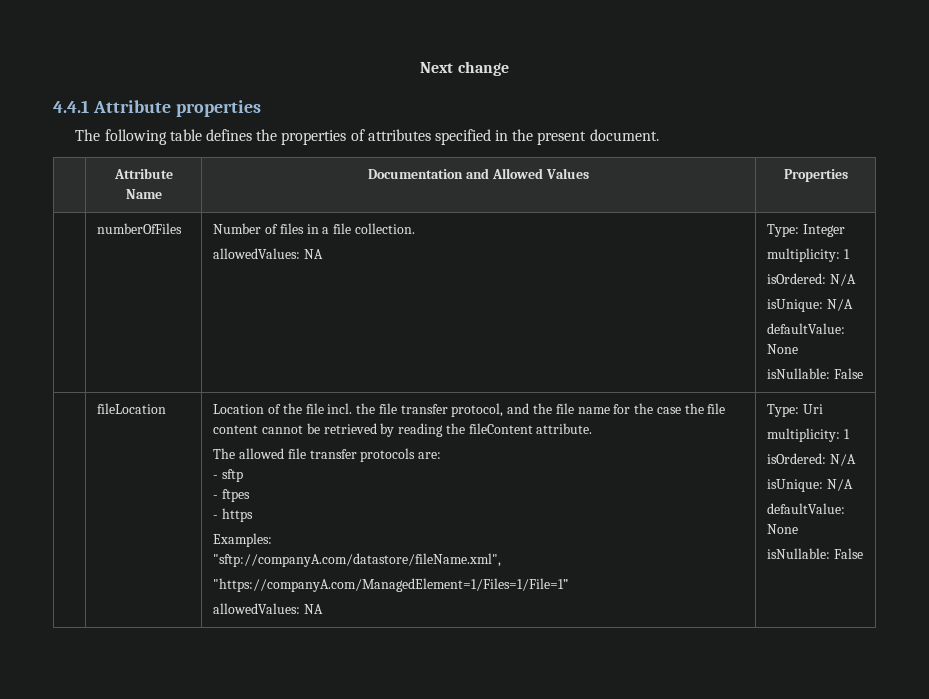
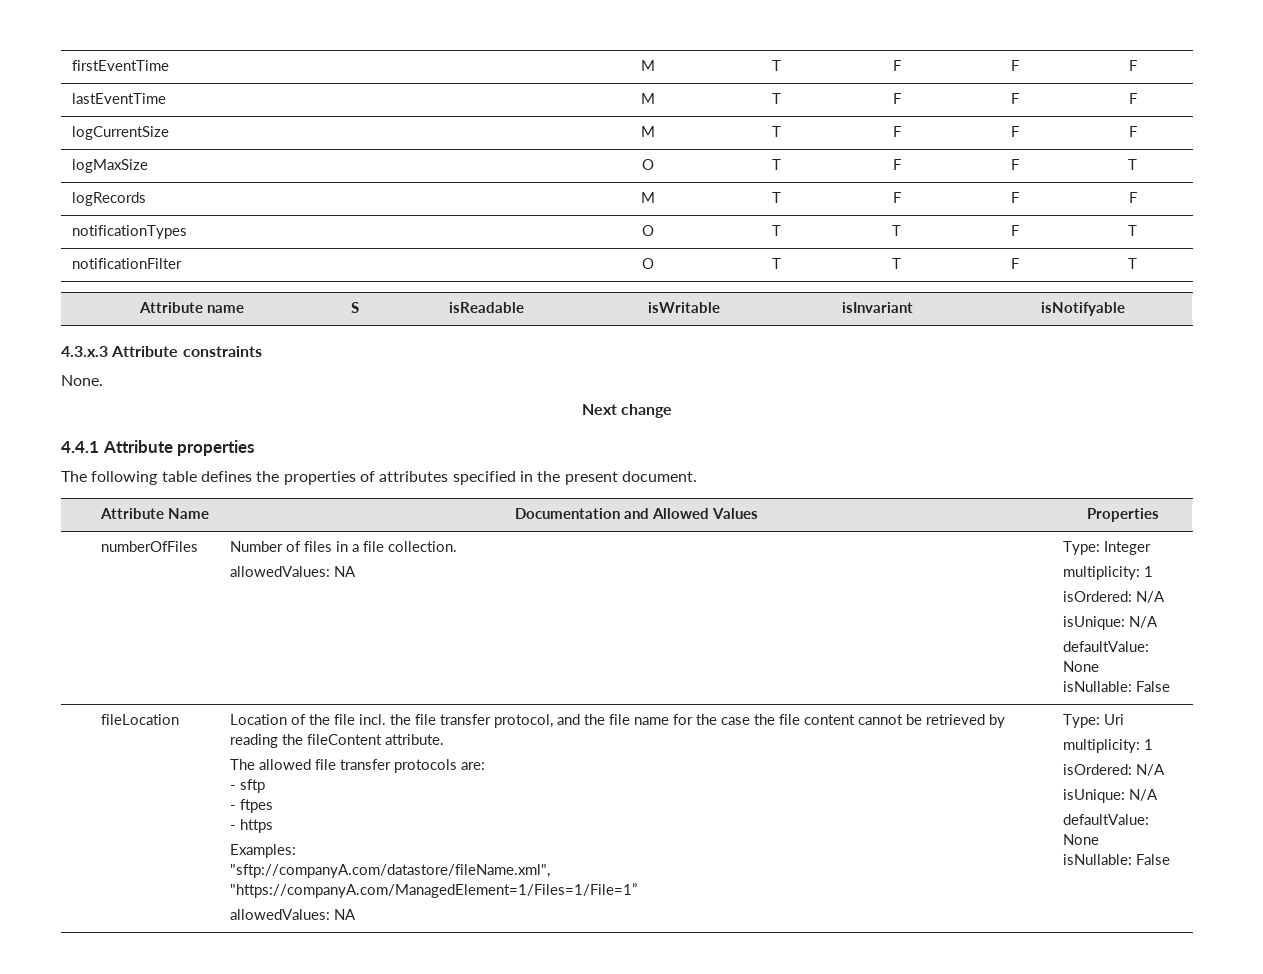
+ firstEventTime | M | T | F | F | F
+ lastEventTime | M | T | F | F | F
+ logCurrentSize | M | T | F | F | F
+ logMaxSize | O | T | F | F | T
+ logRecords | M | T | F | F | F
+ notificationTypes | O | T | T | F | T
+ notificationFilter | O | T | T | F | T
+ Attribute name | S | isReadable | isWritable | isInvariant | isNotifyable
+ 4.3.x.3 Attribute constraints
+ None.

